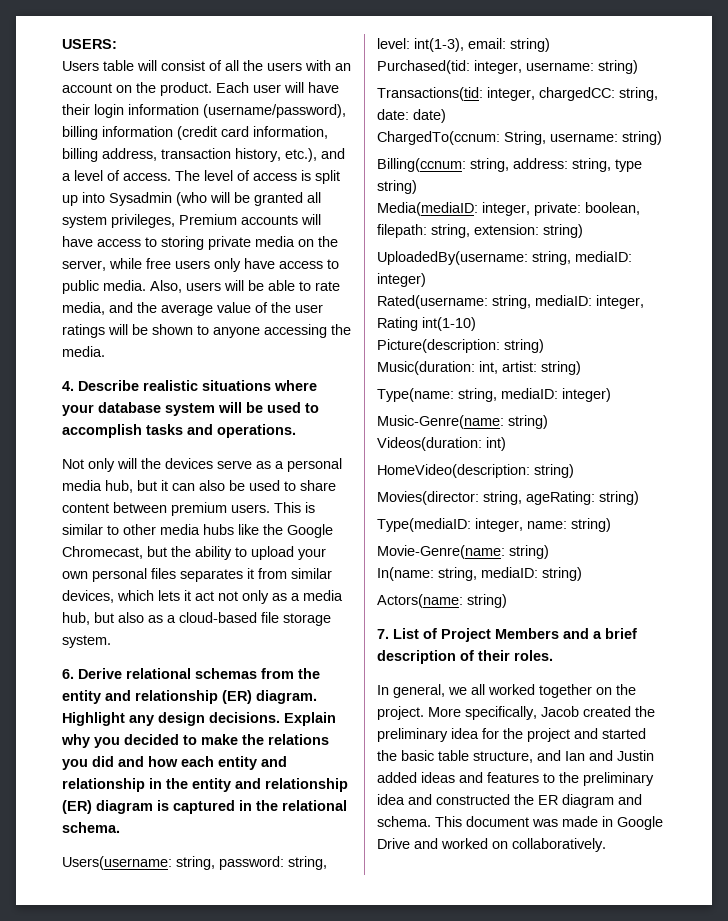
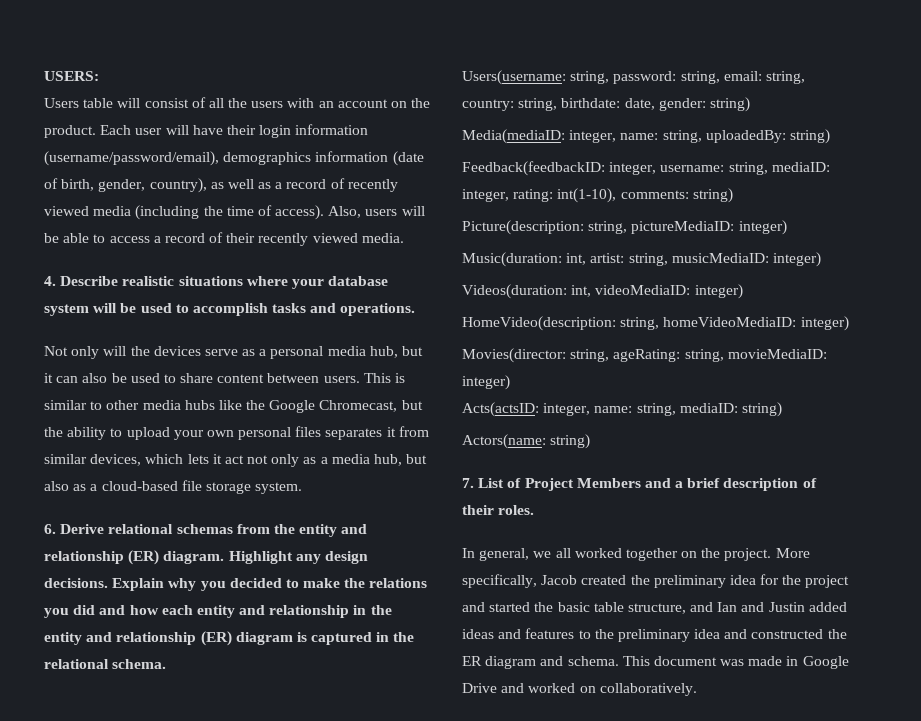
- Each user will have their login information (username/password), billing information (credit card information, billing address, transaction history, etc.), and a level of access. The level of access is split up into Sysadmin (who will be granted all system privileges, Premium accounts will have access to storing private media on the server, while free users only have access to public media.
+ Each user will have their login information (username/password/email), demographics information (date of birth, gender, country), as well as a record of recently viewed media (including the time of access).
- Also, users will be able to rate media, and the average value of the user ratings will be shown to anyone accessing the media.
+ Also, users will be able to access a record of their recently viewed media.
- Not only will the devices serve as a personal media hub, but it can also be used to share content between premium users.
+ Not only will the devices serve as a personal media hub, but it can also be used to share content between users.
- Users(username: string, password: string, level: int(1-3), email: string)
- Purchased(tid: integer, username: string)
- Transactions(tid: integer, chargedCC: string, date: date)
- ChargedTo(ccnum: String, username: string)
- Billing(ccnum: string, address: string, type string)
- Media(mediaID: integer, private: boolean, filepath: string, extension: string)
- UploadedBy(username: string, mediaID: integer)
- Rated(username: string, mediaID: integer, Rating int(1-10)
- Picture(description: string)
+ Users(username: string, password: string, email: string, country: string, birthdate: date, gender: string)
+ Media(mediaID: integer, name: string, uploadedBy: string)
+ Feedback(feedbackID: integer, username: string, mediaID: integer, rating: int(1-10), comments: string)
+ Picture(description: string, pictureMediaID: integer)
- Music(duration: int, artist: string)
- Type(name: string, mediaID: integer)
- Music-Genre(name: string)
+ Music(duration: int, artist: string, musicMediaID: integer)
- Videos(duration: int)
- HomeVideo(description: string)
- Movies(director: string, ageRating: string)
- Type(mediaID: integer, name: string)
- Movie-Genre(name: string)
- In(name: string, mediaID: string)
+ Videos(duration: int, videoMediaID: integer)
+ HomeVideo(description: string, homeVideoMediaID: integer)
+ Movies(director: string, ageRating: string, movieMediaID: integer)
+ Acts(actsID: integer, name: string, mediaID: string)

